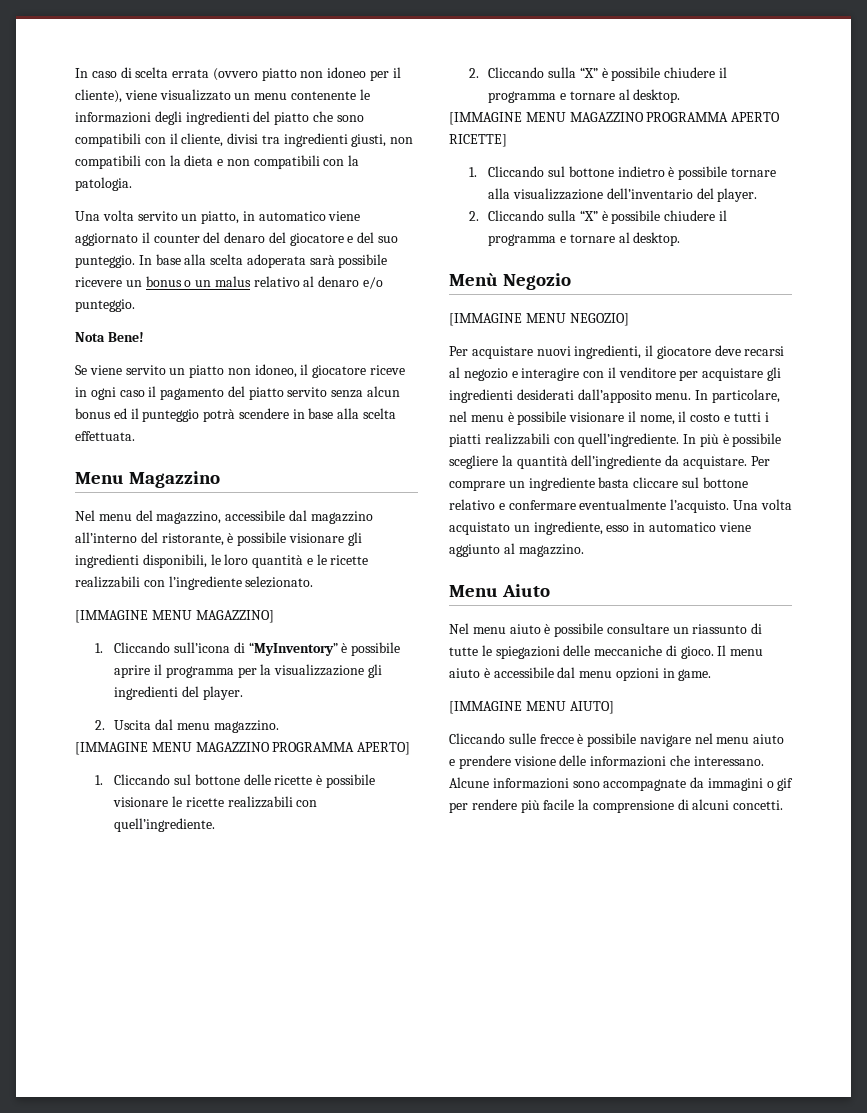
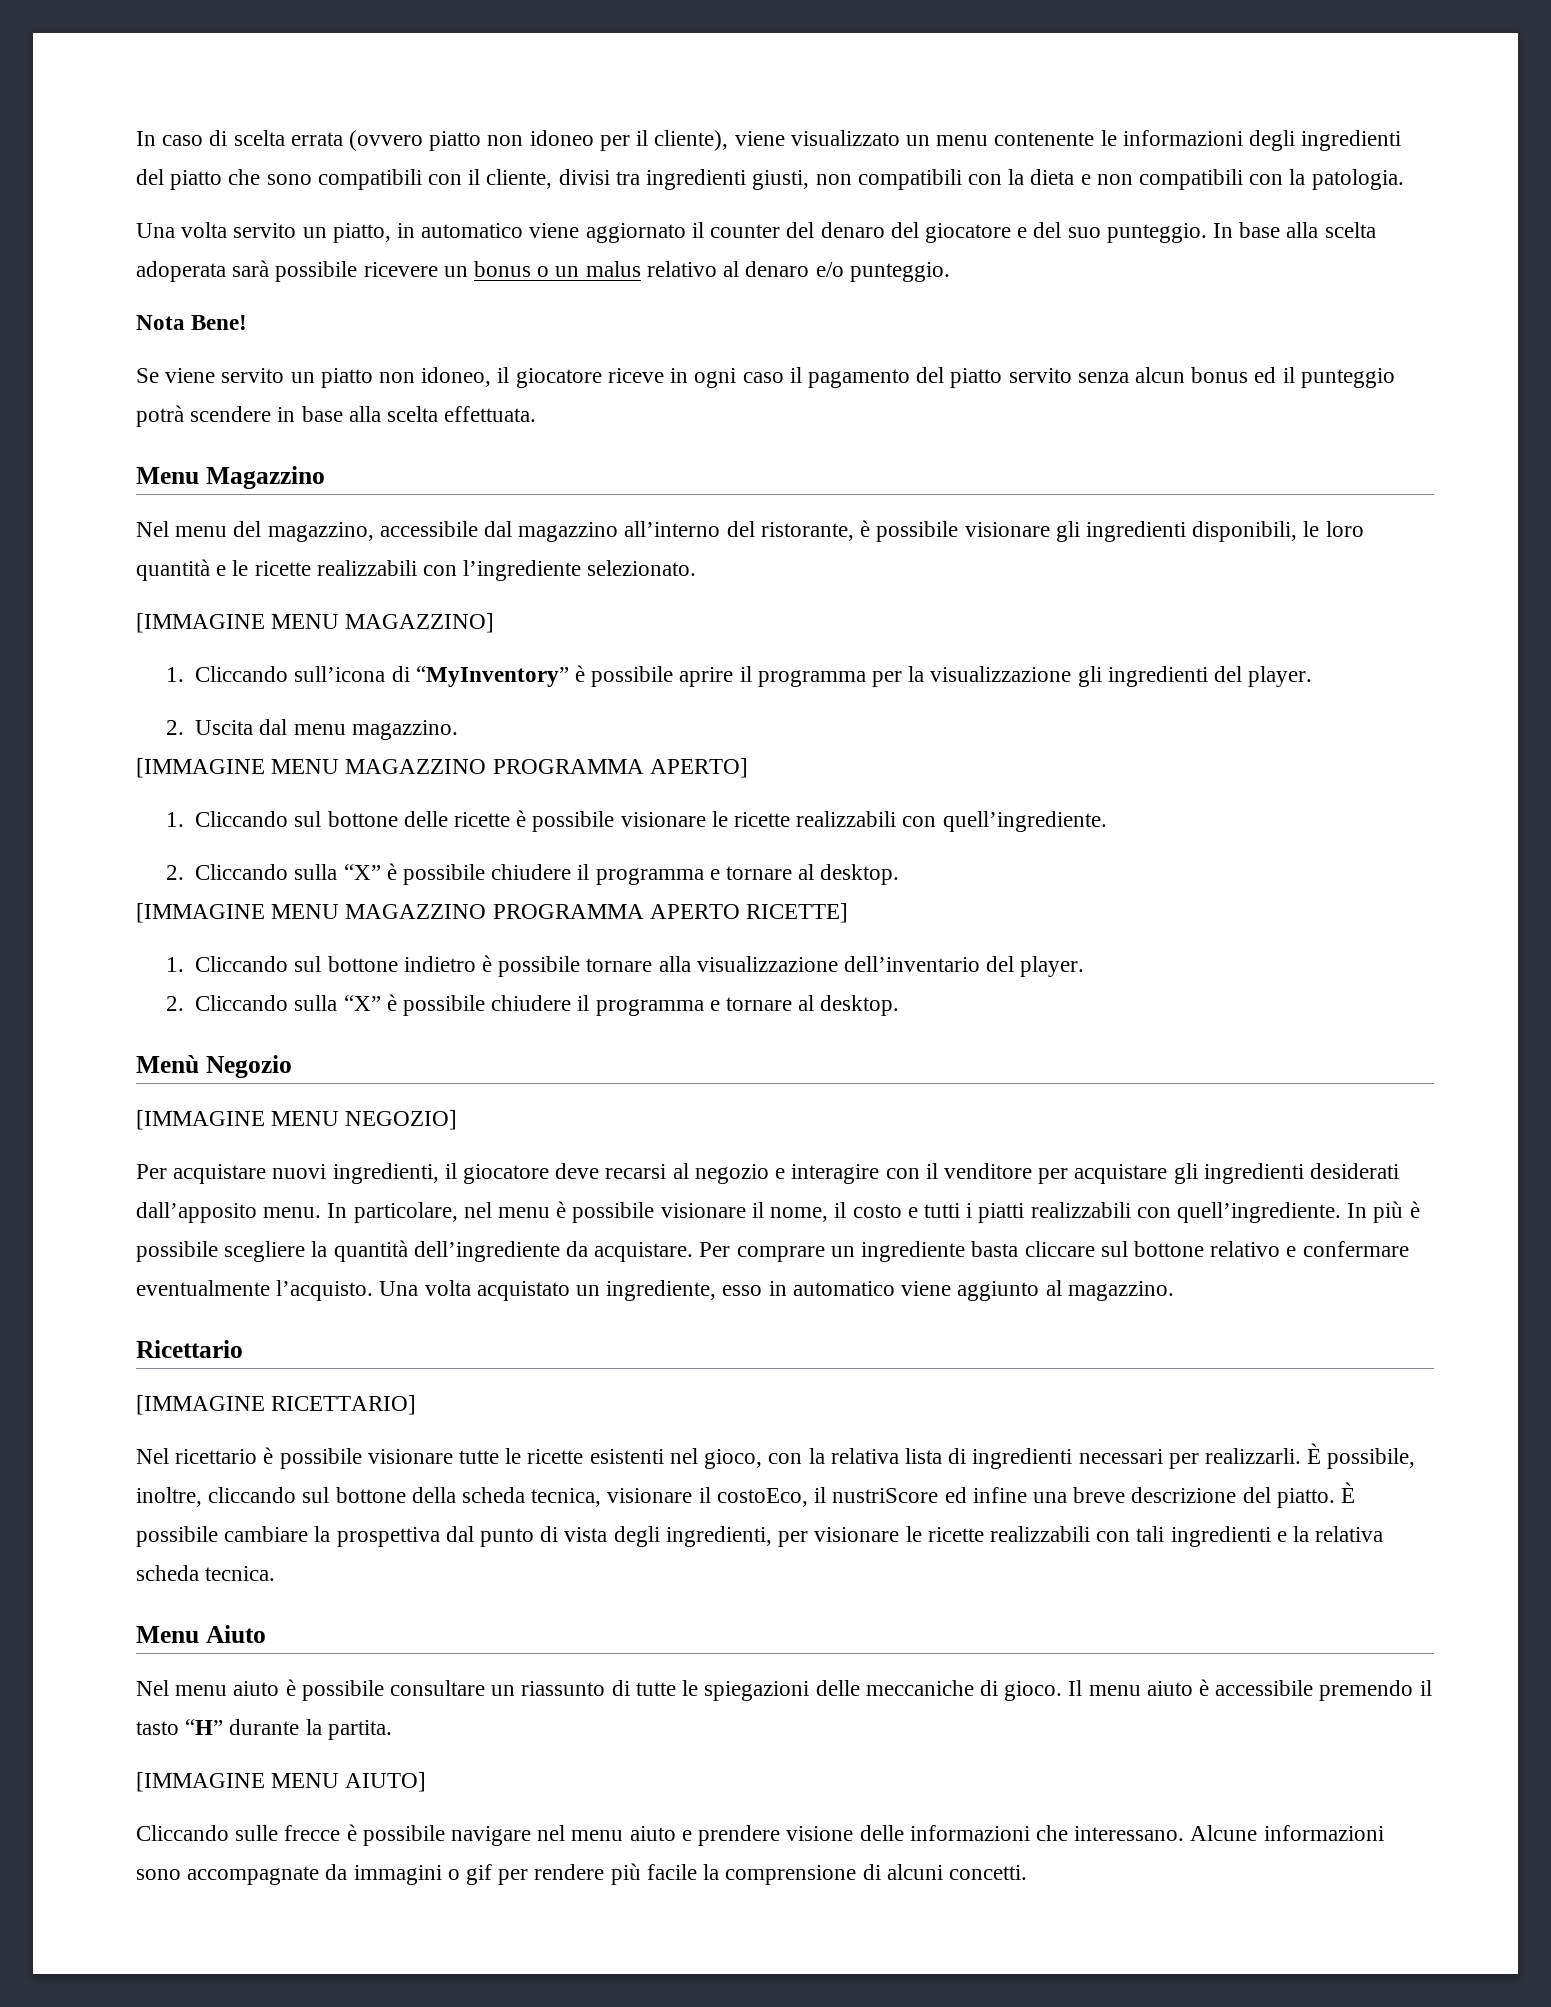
+ Ricettario
+ [IMMAGINE RICETTARIO]
+ Nel ricettario è possibile visionare tutte le ricette esistenti nel gioco, con la relativa lista di ingredienti necessari per realizzarli. È possibile, inoltre, cliccando sul bottone della scheda tecnica, visionare il costoEco, il nustriScore ed infine una breve descrizione del piatto. È possibile cambiare la prospettiva dal punto di vista degli ingredienti, per visionare le ricette realizzabili con tali ingredienti e la relativa scheda tecnica.
- Il menu aiuto è accessibile dal menu opzioni in game.
+ Il menu aiuto è accessibile premendo il tasto “H” durante la partita.

